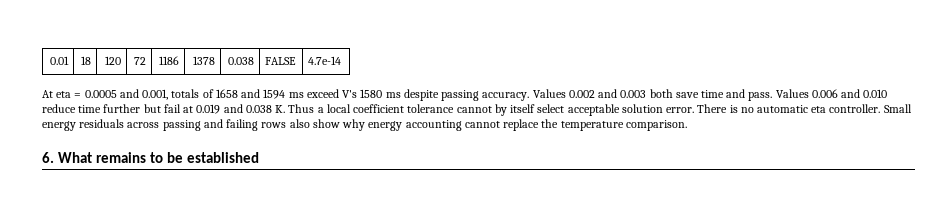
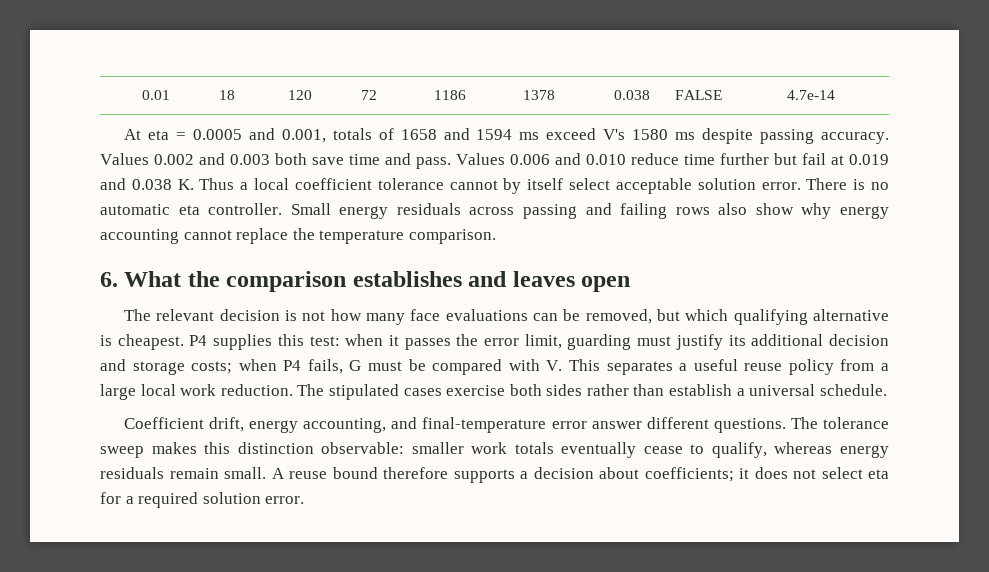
- 6. What remains to be established
+ 6. What the comparison establishes and leaves open
+ The relevant decision is not how many face evaluations can be removed, but which qualifying alternative is cheapest. P4 supplies this test: when it passes the error limit, guarding must justify its additional decision and storage costs; when P4 fails, G must be compared with V. This separates a useful reuse policy from a large local work reduction. The stipulated cases exercise both sides rather than establish a universal schedule.
+ Coefficient drift, energy accounting, and final-temperature error answer different questions. The tolerance sweep makes this distinction observable: smaller work totals eventually cease to qualify, whereas energy residuals remain small. A reuse bound therefore supports a decision about coefficients; it does not select eta for a required solution error.

